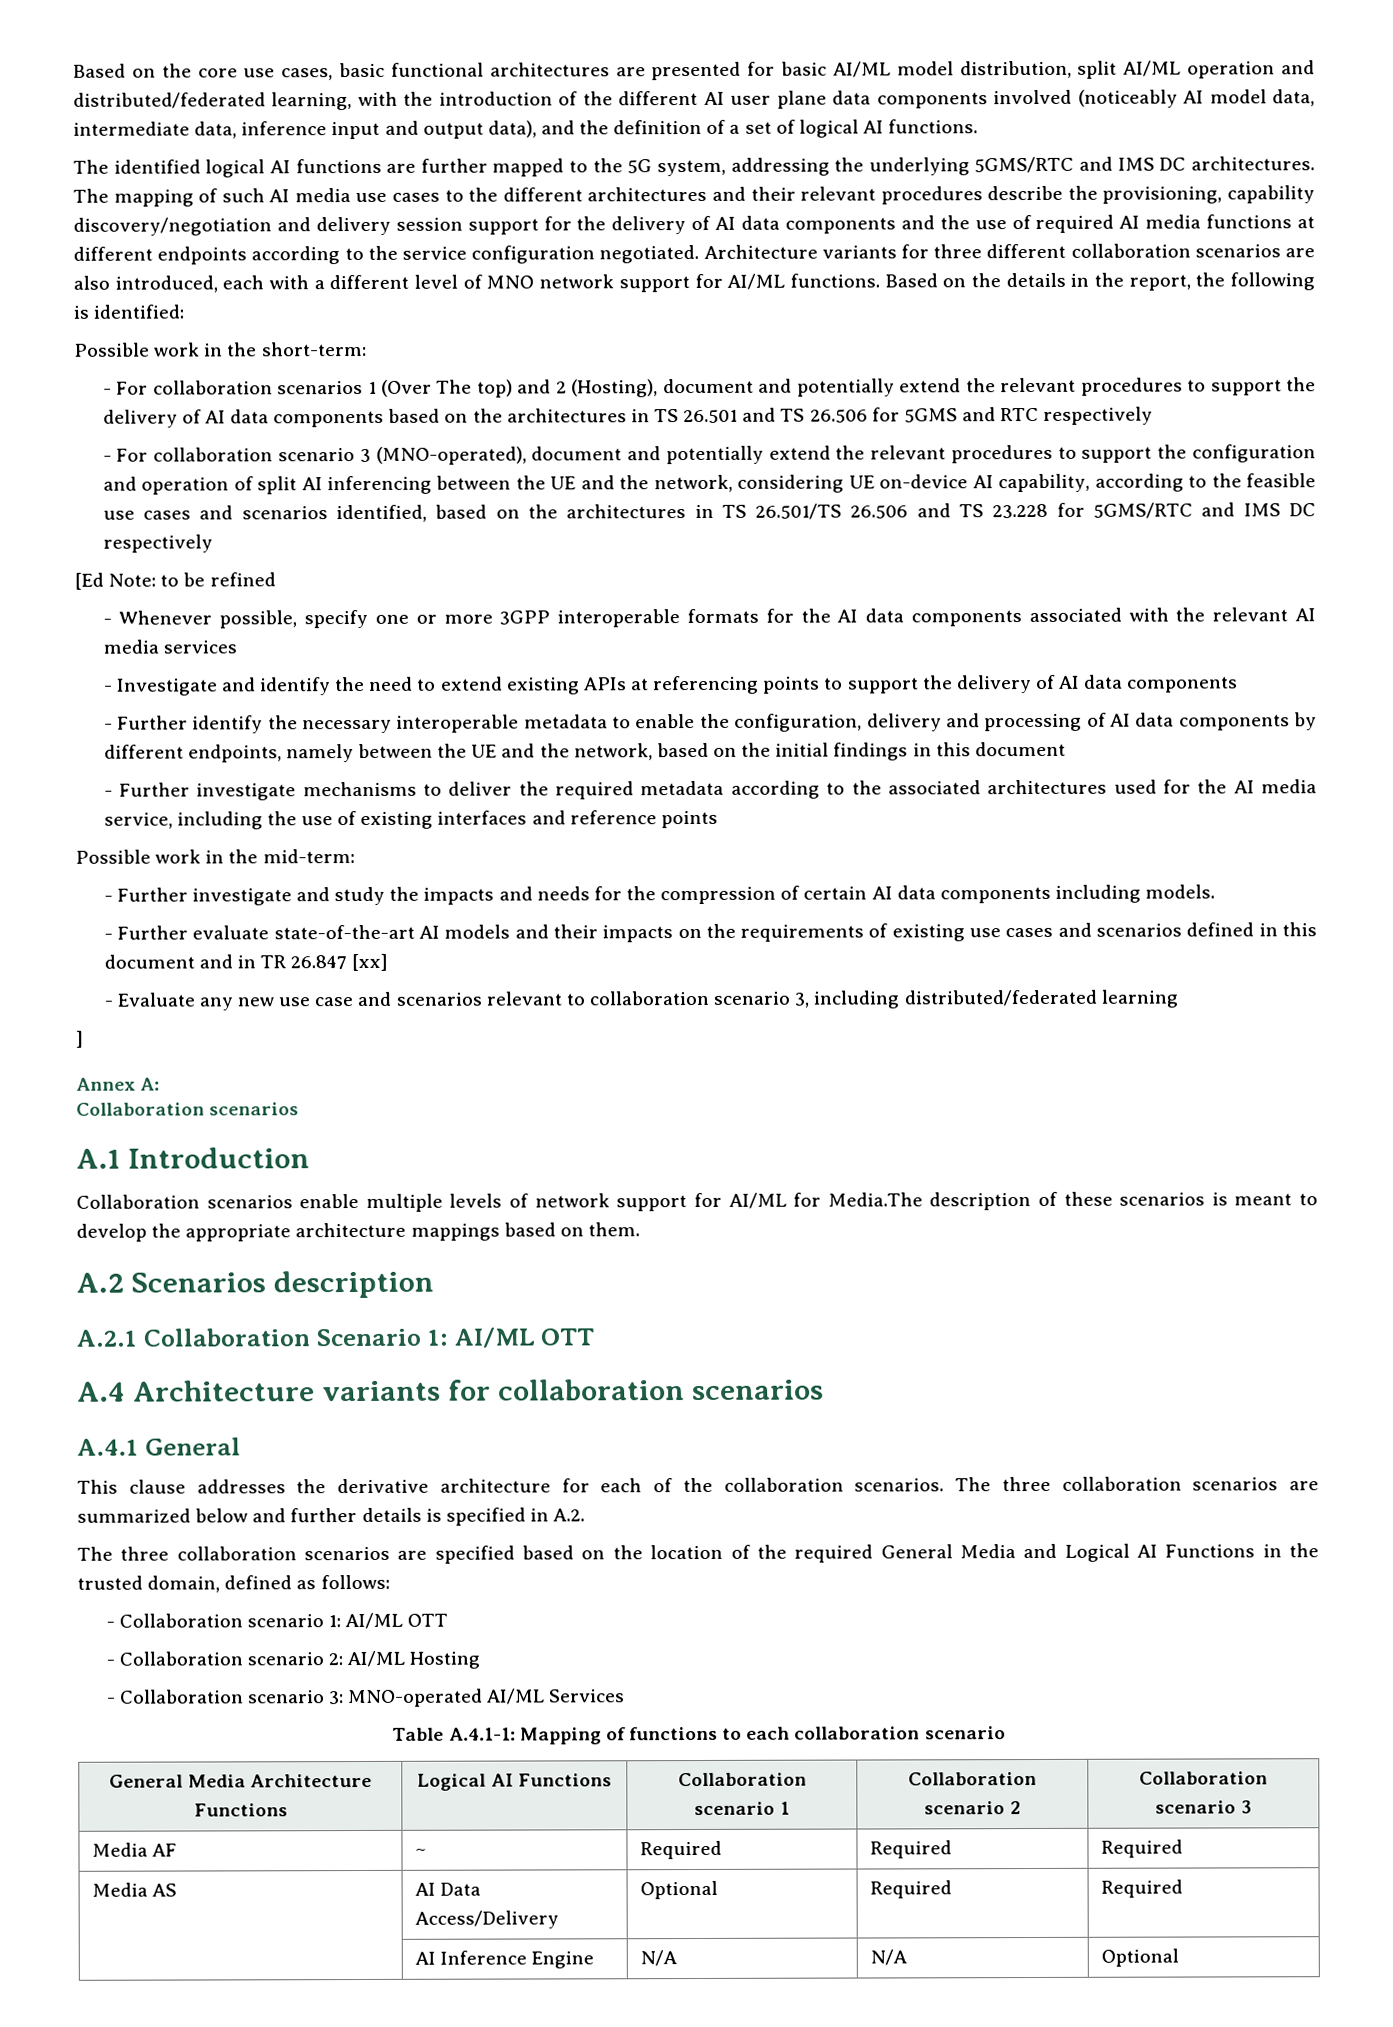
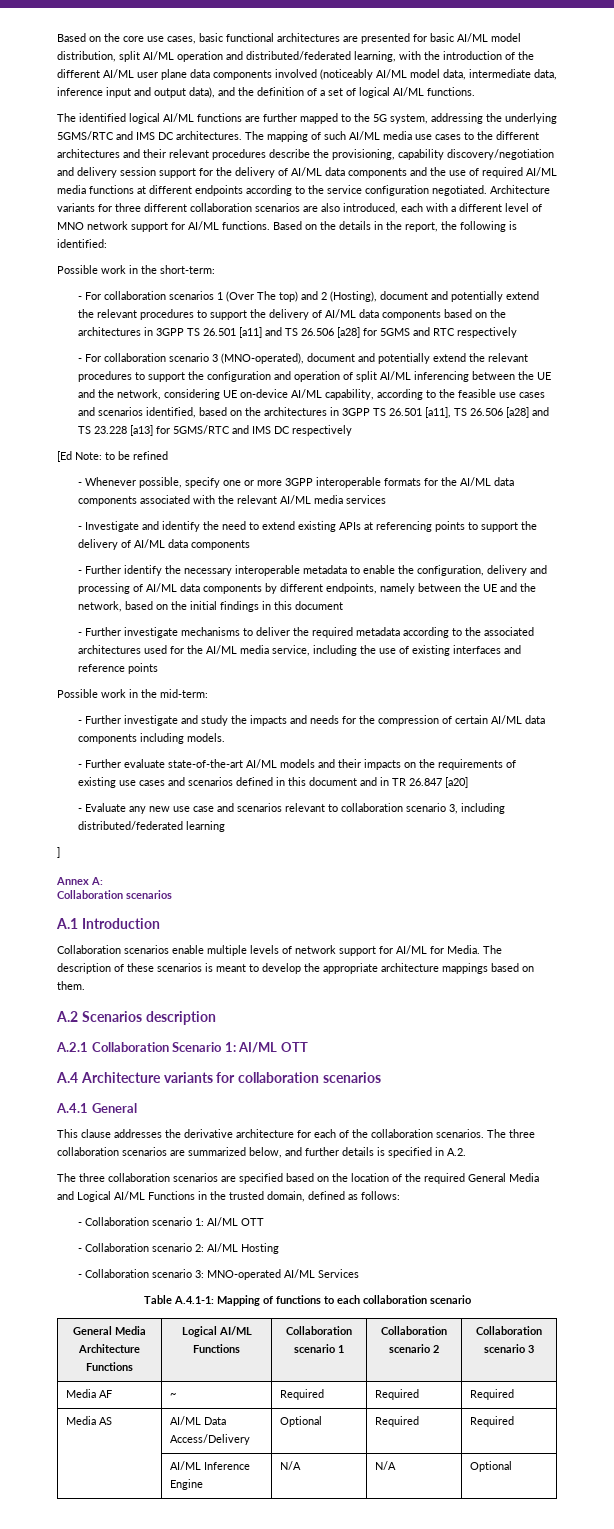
- Based on the core use cases, basic functional architectures are presented for basic AI/ML model distribution, split AI/ML operation and distributed/federated learning, with the introduction of the different AI user plane data components involved (noticeably AI model data, intermediate data, inference input and output data), and the definition of a set of logical AI functions.
+ Based on the core use cases, basic functional architectures are presented for basic AI/ML model distribution, split AI/ML operation and distributed/federated learning, with the introduction of the different AI/ML user plane data components involved (noticeably AI/ML model data, intermediate data, inference input and output data), and the definition of a set of logical AI/ML functions.
- The identified logical AI functions are further mapped to the 5G system, addressing the underlying 5GMS/RTC and IMS DC architectures.
+ The identified logical AI/ML functions are further mapped to the 5G system, addressing the underlying 5GMS/RTC and IMS DC architectures.
- The mapping of such AI media use cases to the different architectures and their relevant procedures describe the provisioning, capability discovery/negotiation and delivery session support for the delivery of AI data components and the use of required AI media functions at different endpoints according to the service configuration negotiated.
+ The mapping of such AI/ML media use cases to the different architectures and their relevant procedures describe the provisioning, capability discovery/negotiation and delivery session support for the delivery of AI/ML data components and the use of required AI/ML media functions at different endpoints according to the service configuration negotiated.
- - For collaboration scenarios 1 (Over The top) and 2 (Hosting), document and potentially extend the relevant procedures to support the delivery of AI data components based on the architectures in TS 26.501 and TS 26.506 for 5GMS and RTC respectively
+ - For collaboration scenarios 1 (Over The top) and 2 (Hosting), document and potentially extend the relevant procedures to support the delivery of AI/ML data components based on the architectures in 3GPP TS 26.501 [a11] and TS 26.506 [a28] for 5GMS and RTC respectively
- - For collaboration scenario 3 (MNO-operated), document and potentially extend the relevant procedures to support the configuration and operation of split AI inferencing between the UE and the network, considering UE on-device AI capability, according to the feasible use cases and scenarios identified, based on the architectures in TS 26.501/TS 26.506 and TS 23.228 for 5GMS/RTC and IMS DC respectively
+ - For collaboration scenario 3 (MNO-operated), document and potentially extend the relevant procedures to support the configuration and operation of split AI/ML inferencing between the UE and the network, considering UE on-device AI/ML capability, according to the feasible use cases and scenarios identified, based on the architectures in 3GPP TS 26.501 [a11], TS 26.506 [a28] and TS 23.228 [a13] for 5GMS/RTC and IMS DC respectively
- - Whenever possible, specify one or more 3GPP interoperable formats for the AI data components associated with the relevant AI media services
+ - Whenever possible, specify one or more 3GPP interoperable formats for the AI/ML data components associated with the relevant AI/ML media services
- - Investigate and identify the need to extend existing APIs at referencing points to support the delivery of AI data components
+ - Investigate and identify the need to extend existing APIs at referencing points to support the delivery of AI/ML data components
- - Further identify the necessary interoperable metadata to enable the configuration, delivery and processing of AI data components by different endpoints, namely between the UE and the network, based on the initial findings in this document
+ - Further identify the necessary interoperable metadata to enable the configuration, delivery and processing of AI/ML data components by different endpoints, namely between the UE and the network, based on the initial findings in this document
- - Further investigate mechanisms to deliver the required metadata according to the associated architectures used for the AI media service, including the use of existing interfaces and reference points
+ - Further investigate mechanisms to deliver the required metadata according to the associated architectures used for the AI/ML media service, including the use of existing interfaces and reference points
- - Further investigate and study the impacts and needs for the compression of certain AI data components including models.
+ - Further investigate and study the impacts and needs for the compression of certain AI/ML data components including models.
- - Further evaluate state-of-the-art AI models and their impacts on the requirements of existing use cases and scenarios defined in this document and in TR 26.847 [xx]
+ - Further evaluate state-of-the-art AI/ML models and their impacts on the requirements of existing use cases and scenarios defined in this document and in TR 26.847 [a20]
- Collaboration scenarios enable multiple levels of network support for AI/ML for Media.The description of these scenarios is meant to develop the appropriate architecture mappings based on them.
+ Collaboration scenarios enable multiple levels of network support for AI/ML for Media. The description of these scenarios is meant to develop the appropriate architecture mappings based on them.
- The three collaboration scenarios are summarized below and further details is specified in A.2.
+ The three collaboration scenarios are summarized below, and further details is specified in A.2.
- The three collaboration scenarios are specified based on the location of the required General Media and Logical AI Functions in the trusted domain, defined as follows:
+ The three collaboration scenarios are specified based on the location of the required General Media and Logical AI/ML Functions in the trusted domain, defined as follows:
- General Media Architecture Functions | Logical AI Functions | Collaboration scenario 1 | Collaboration scenario 2 | Collaboration scenario 3
+ General Media Architecture Functions | Logical AI/ML Functions | Collaboration scenario 1 | Collaboration scenario 2 | Collaboration scenario 3
- Media AS | AI Data Access/Delivery | Optional | Required | Required
+ Media AS | AI/ML Data Access/Delivery | Optional | Required | Required
- | AI Inference Engine | N/A | N/A | Optional
+ | AI/ML Inference Engine | N/A | N/A | Optional

